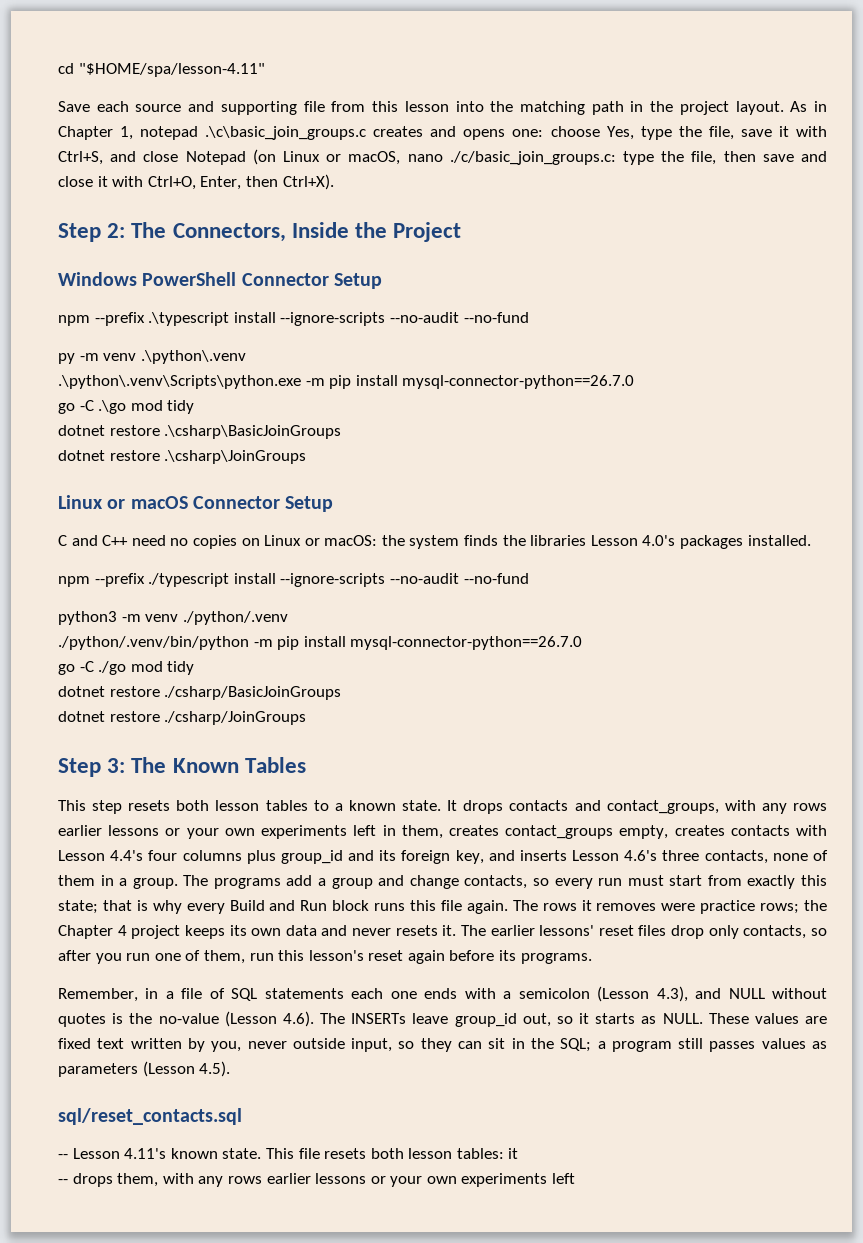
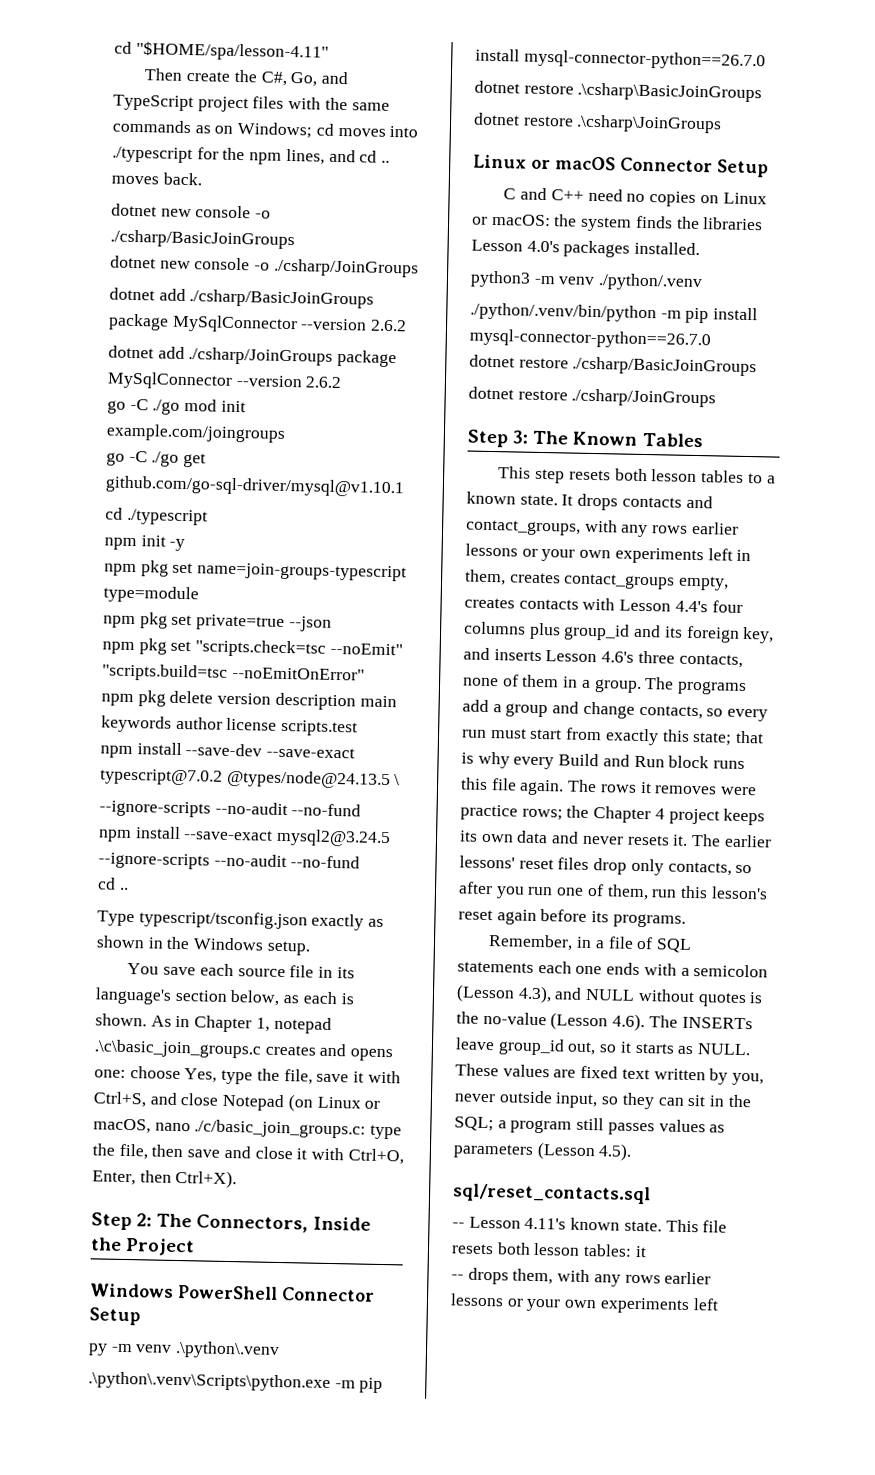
- Save each source and supporting file from this lesson into the matching path in the project layout.
+ Then create the C#, Go, and TypeScript project files with the same commands as on Windows; cd moves into ./typescript for the npm lines, and cd .. moves back.
+ dotnet new console -o ./csharp/BasicJoinGroups
+ dotnet new console -o ./csharp/JoinGroups
+ dotnet add ./csharp/BasicJoinGroups package MySqlConnector --version 2.6.2
+ dotnet add ./csharp/JoinGroups package MySqlConnector --version 2.6.2
+ go -C ./go mod init example.com/joingroups
+ go -C ./go get github.com/go-sql-driver/mysql@v1.10.1
+ cd ./typescript
+ npm init -y
+ npm pkg set name=join-groups-typescript type=module
+ npm pkg set private=true --json
+ npm pkg set "scripts.check=tsc --noEmit" "scripts.build=tsc --noEmitOnError"
+ npm pkg delete version description main keywords author license scripts.test
+ npm install --save-dev --save-exact typescript@7.0.2 @types/node@24.13.5 \
+ --ignore-scripts --no-audit --no-fund
+ npm install --save-exact mysql2@3.24.5 --ignore-scripts --no-audit --no-fund
+ cd ..
+ Type typescript/tsconfig.json exactly as shown in the Windows setup.
+ You save each source file in its language's section below, as each is shown.
- npm --prefix .\typescript install --ignore-scripts --no-audit --no-fund
- go -C .\go mod tidy
- npm --prefix ./typescript install --ignore-scripts --no-audit --no-fund
- go -C ./go mod tidy

